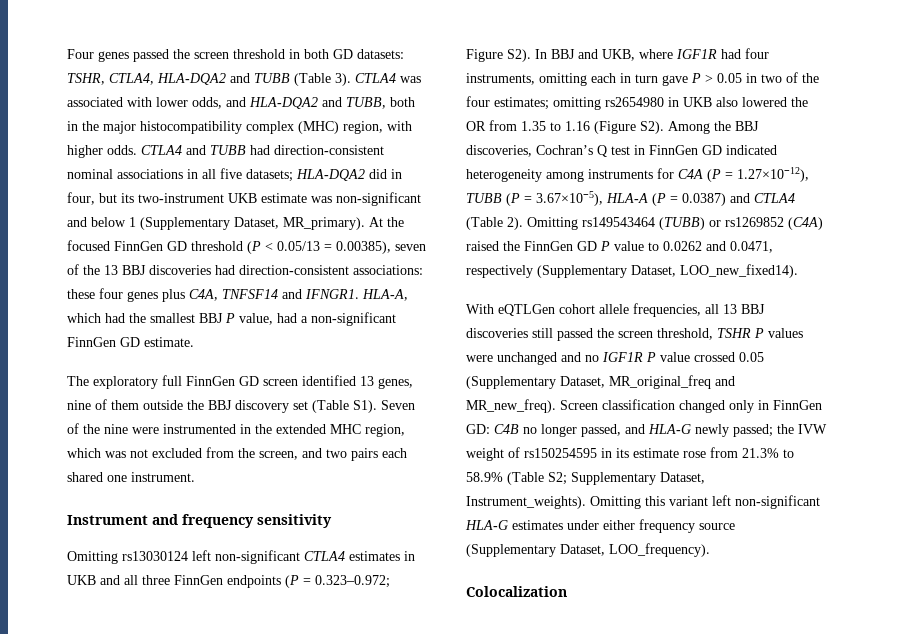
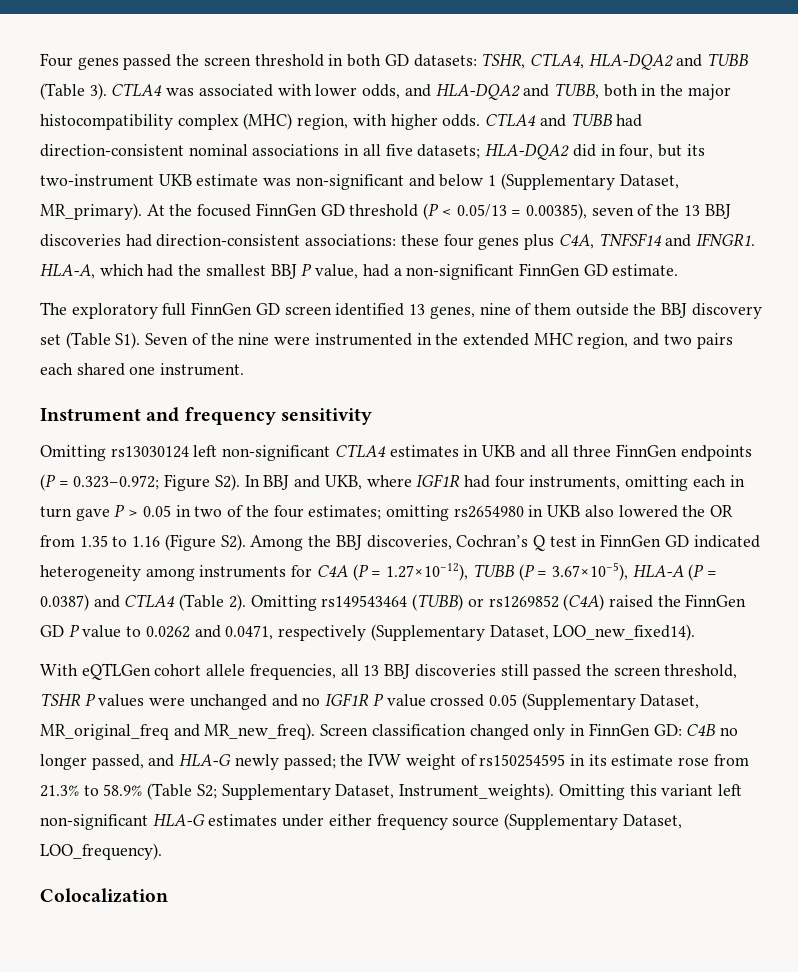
- The exploratory full FinnGen GD screen identified 13 genes, nine of them outside the BBJ discovery set (Table S1). Seven of the nine were instrumented in the extended MHC region, which was not excluded from the screen, and two pairs each shared one instrument.
+ The exploratory full FinnGen GD screen identified 13 genes, nine of them outside the BBJ discovery set (Table S1). Seven of the nine were instrumented in the extended MHC region, and two pairs each shared one instrument.

